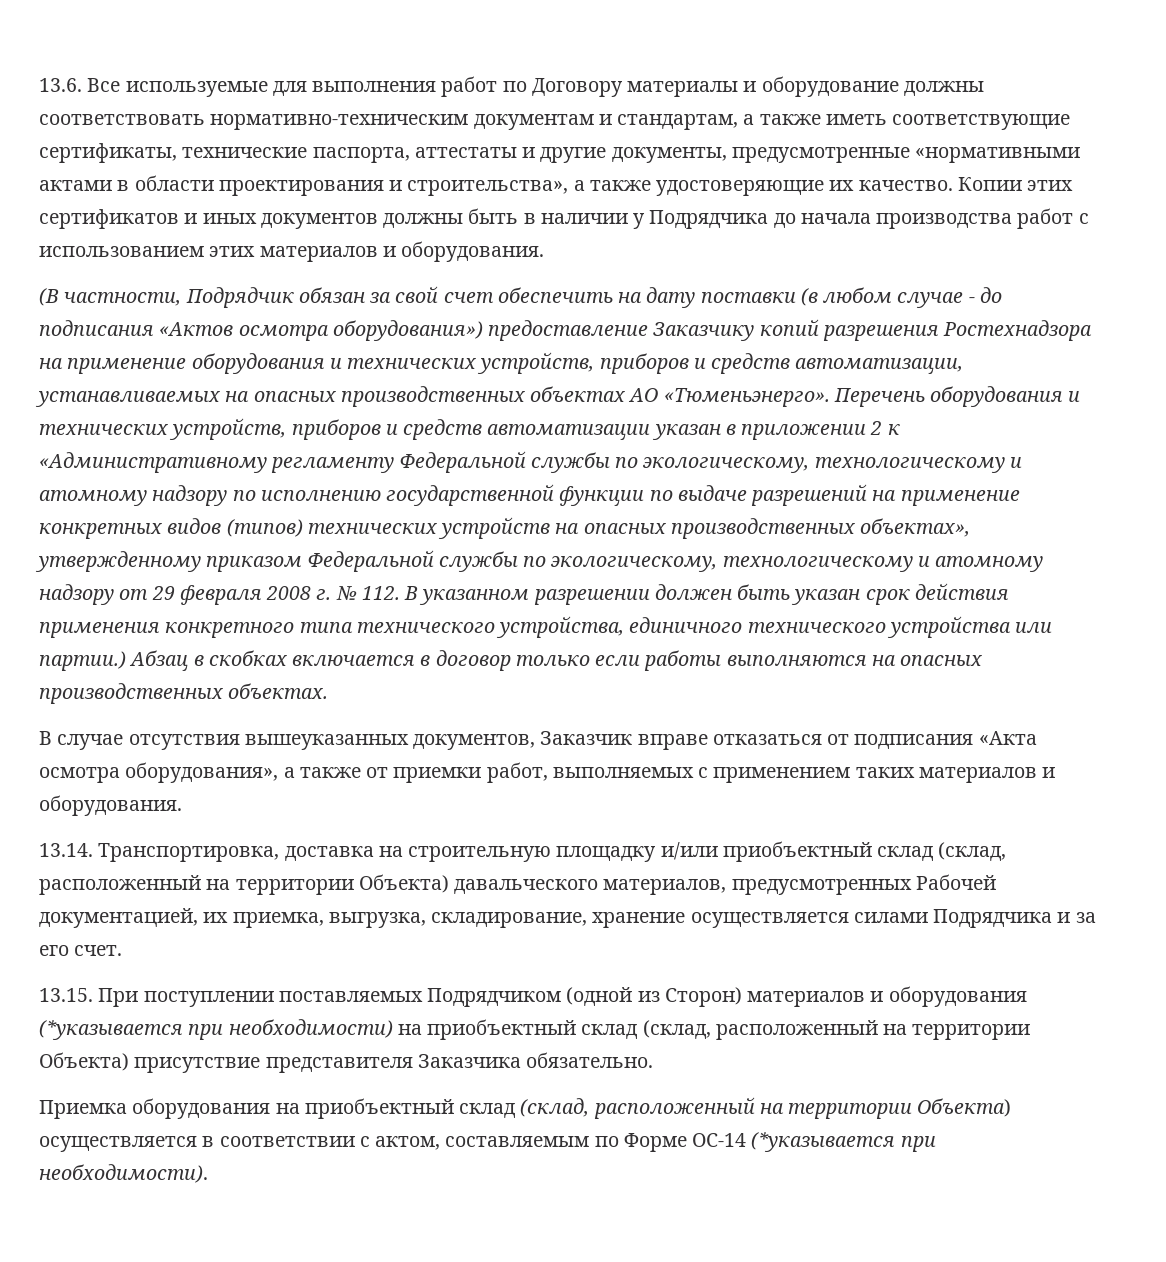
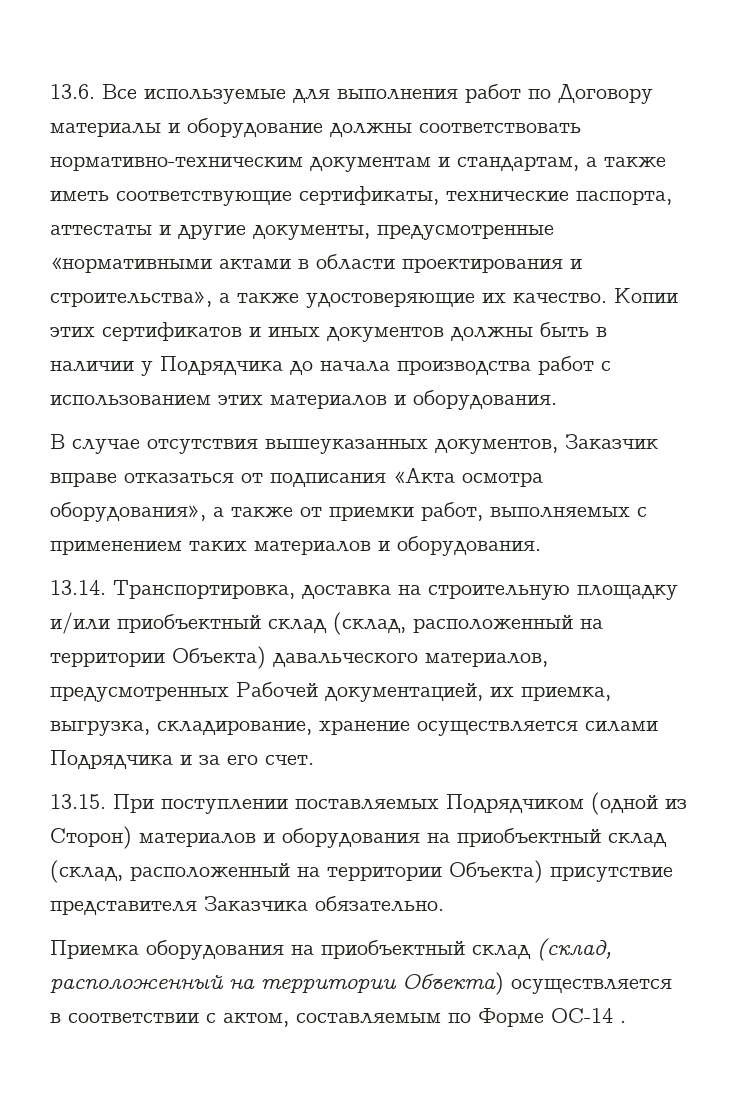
- (В частности, Подрядчик обязан за свой счет обеспечить на дату поставки (в любом случае - до подписания «Актов осмотра оборудования») предоставление Заказчику копий разрешения Ростехнадзора на применение оборудования и технических устройств, приборов и средств автоматизации, устанавливаемых на опасных производственных объектах АО «Тюменьэнерго». Перечень оборудования и технических устройств, приборов и средств автоматизации указан в приложении 2 к «Административному регламенту Федеральной службы по экологическому, технологическому и атомному надзору по исполнению государственной функции по выдаче разрешений на применение конкретных видов (типов) технических устройств на опасных производственных объектах», утвержденному приказом Федеральной службы по экологическому, технологическому и атомному надзору от 29 февраля 2008 г. № 112. В указанном разрешении должен быть указан срок действия применения конкретного типа технического устройства, единичного технического устройства или партии.) Абзац в скобках включается в договор только если работы выполняются на опасных производственных объектах.
- 13.15. При поступлении поставляемых Подрядчиком (одной из Сторон) материалов и оборудования (*указывается при необходимости) на приобъектный склад (склад, расположенный на территории Объекта) присутствие представителя Заказчика обязательно.
+ 13.15. При поступлении поставляемых Подрядчиком (одной из Сторон) материалов и оборудования на приобъектный склад (склад, расположенный на территории Объекта) присутствие представителя Заказчика обязательно.
- Приемка оборудования на приобъектный склад (склад, расположенный на территории Объекта) осуществляется в соответствии с актом, составляемым по Форме ОС-14 (*указывается при необходимости).
+ Приемка оборудования на приобъектный склад (склад, расположенный на территории Объекта) осуществляется в соответствии с актом, составляемым по Форме ОС-14 .

